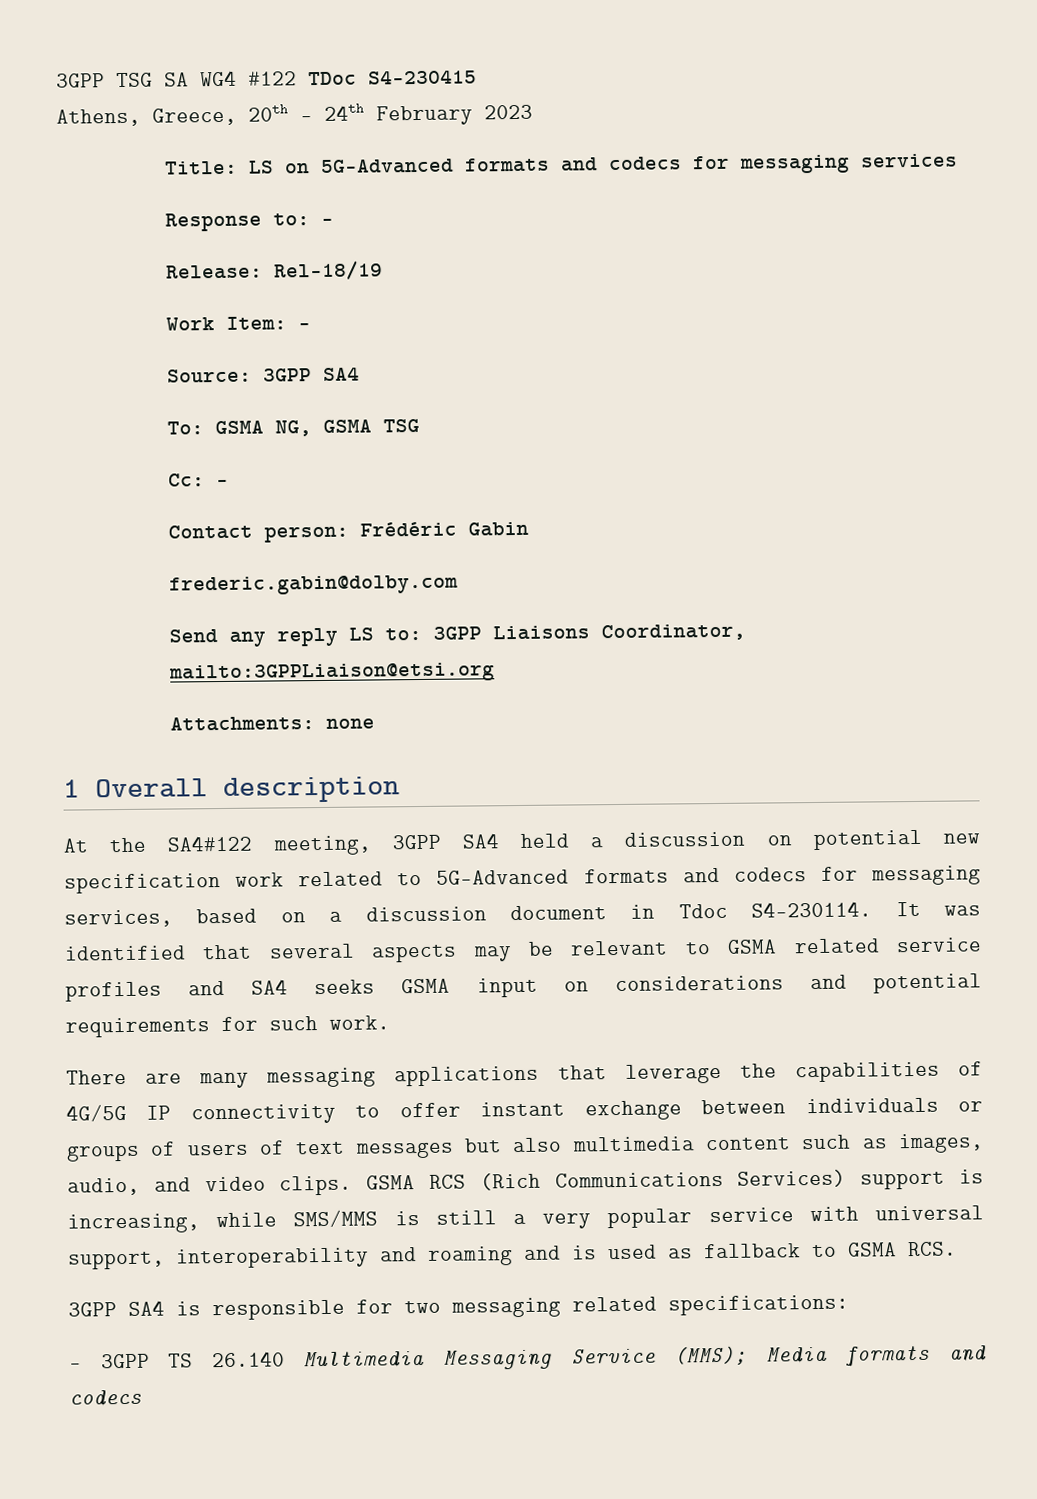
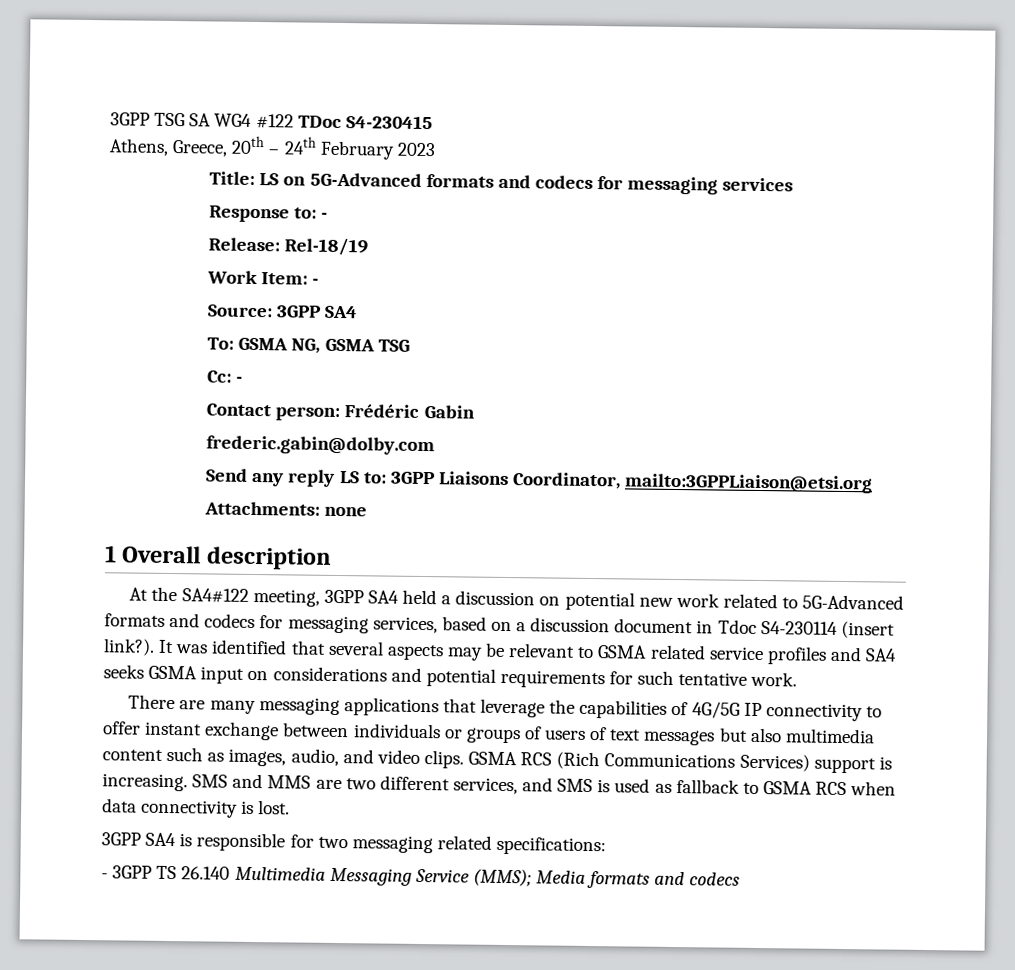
- At the SA4#122 meeting, 3GPP SA4 held a discussion on potential new specification work related to 5G-Advanced formats and codecs for messaging services, based on a discussion document in Tdoc S4-230114.
+ At the SA4#122 meeting, 3GPP SA4 held a discussion on potential new work related to 5G-Advanced formats and codecs for messaging services, based on a discussion document in Tdoc S4-230114 (insert link?).
- It was identified that several aspects may be relevant to GSMA related service profiles and SA4 seeks GSMA input on considerations and potential requirements for such work.
+ It was identified that several aspects may be relevant to GSMA related service profiles and SA4 seeks GSMA input on considerations and potential requirements for such tentative work.
- GSMA RCS (Rich Communications Services) support is increasing, while SMS/MMS is still a very popular service with universal support, interoperability and roaming and is used as fallback to GSMA RCS.
+ GSMA RCS (Rich Communications Services) support is increasing. SMS and MMS are two different services, and SMS is used as fallback to GSMA RCS when data connectivity is lost.

